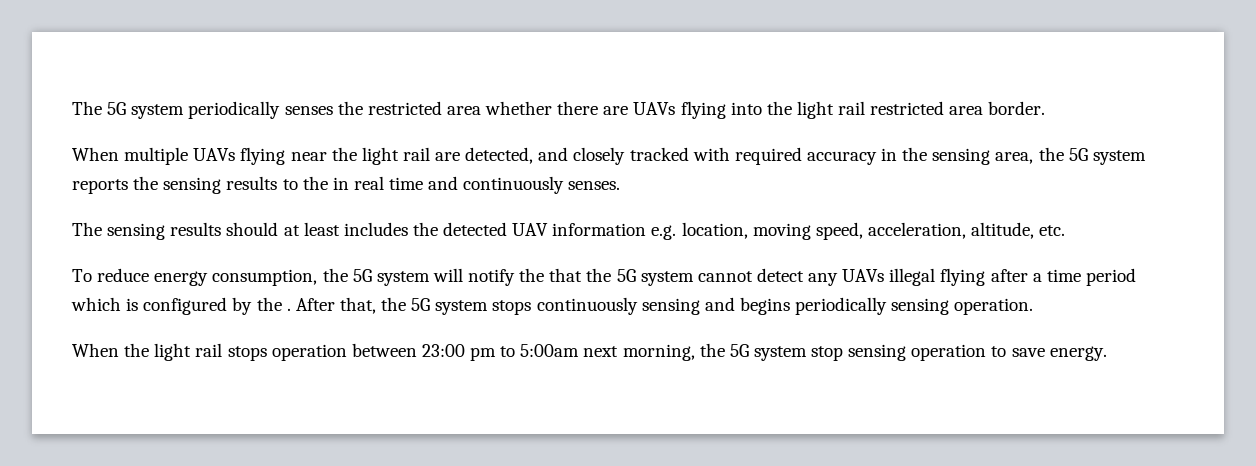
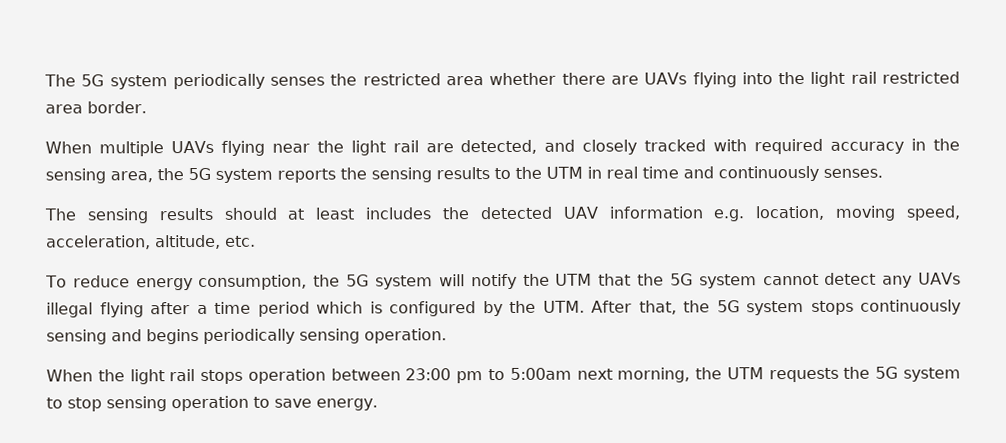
- When multiple UAVs flying near the light rail are detected, and closely tracked with required accuracy in the sensing area, the 5G system reports the sensing results to the in real time and continuously senses.
+ When multiple UAVs flying near the light rail are detected, and closely tracked with required accuracy in the sensing area, the 5G system reports the sensing results to the UTM in real time and continuously senses.
- To reduce energy consumption, the 5G system will notify the that the 5G system cannot detect any UAVs illegal flying after a time period which is configured by the . After that, the 5G system stops continuously sensing and begins periodically sensing operation.
+ To reduce energy consumption, the 5G system will notify the UTM that the 5G system cannot detect any UAVs illegal flying after a time period which is configured by the UTM. After that, the 5G system stops continuously sensing and begins periodically sensing operation.
- When the light rail stops operation between 23:00 pm to 5:00am next morning, the 5G system stop sensing operation to save energy.
+ When the light rail stops operation between 23:00 pm to 5:00am next morning, the UTM requests the 5G system to stop sensing operation to save energy.

